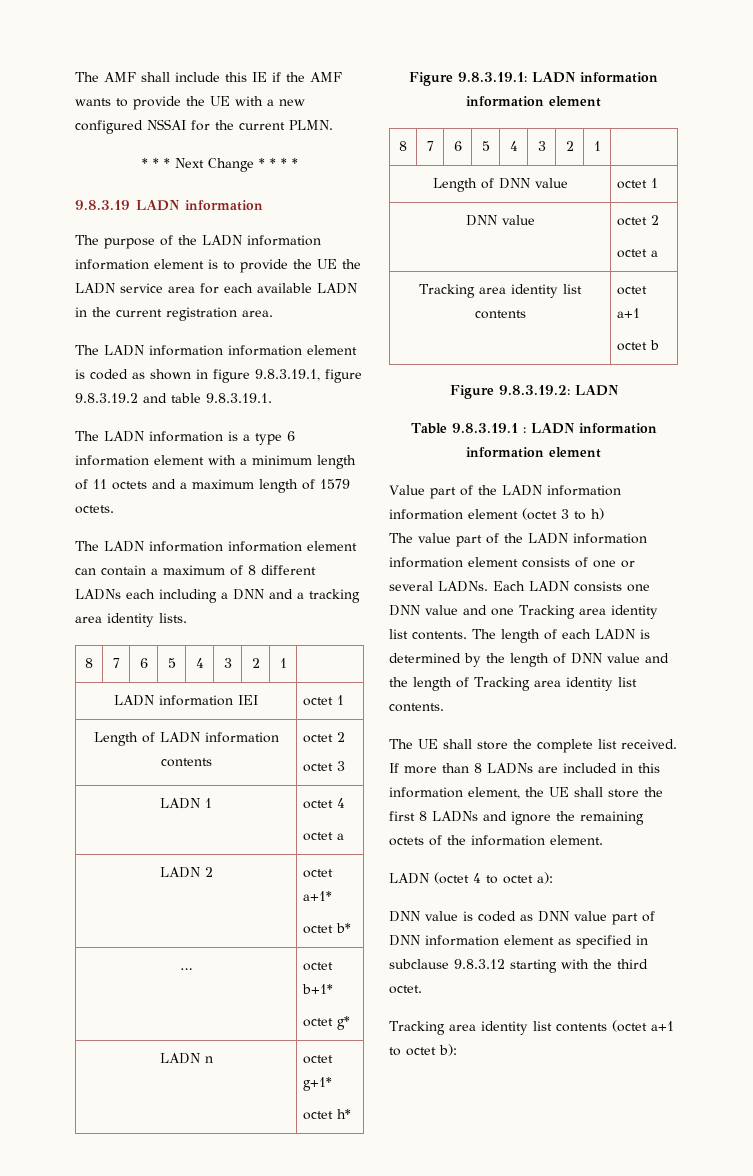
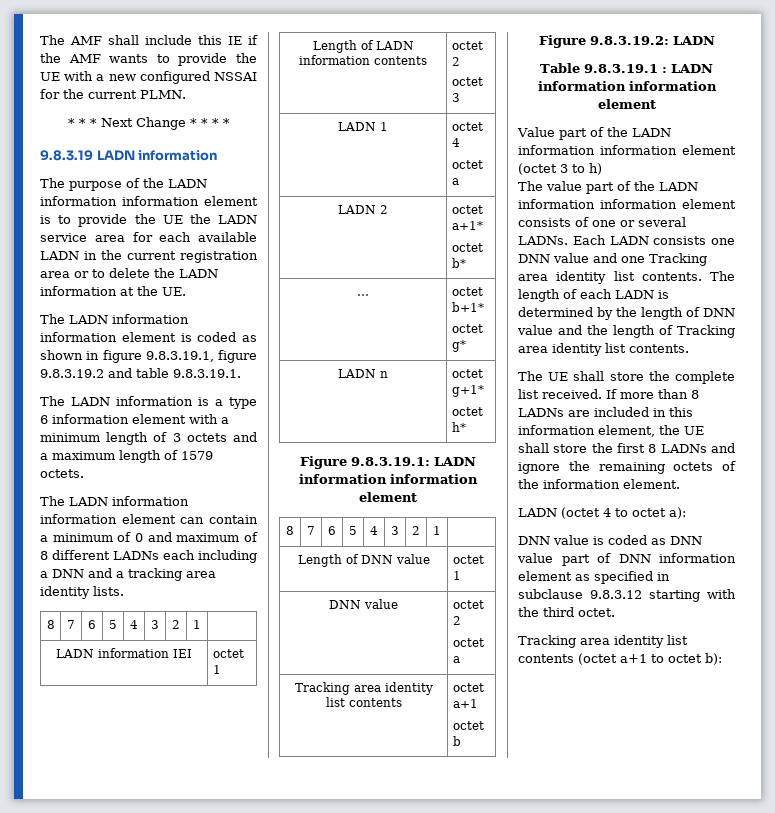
- The purpose of the LADN information information element is to provide the UE the LADN service area for each available LADN in the current registration area.
+ The purpose of the LADN information information element is to provide the UE the LADN service area for each available LADN in the current registration area or to delete the LADN information at the UE.
- The LADN information is a type 6 information element with a minimum length of 11 octets and a maximum length of 1579 octets.
+ The LADN information is a type 6 information element with a minimum length of 3 octets and a maximum length of 1579 octets.
- The LADN information information element can contain a maximum of 8 different LADNs each including a DNN and a tracking area identity lists.
+ The LADN information information element can contain a minimum of 0 and maximum of 8 different LADNs each including a DNN and a tracking area identity lists.

